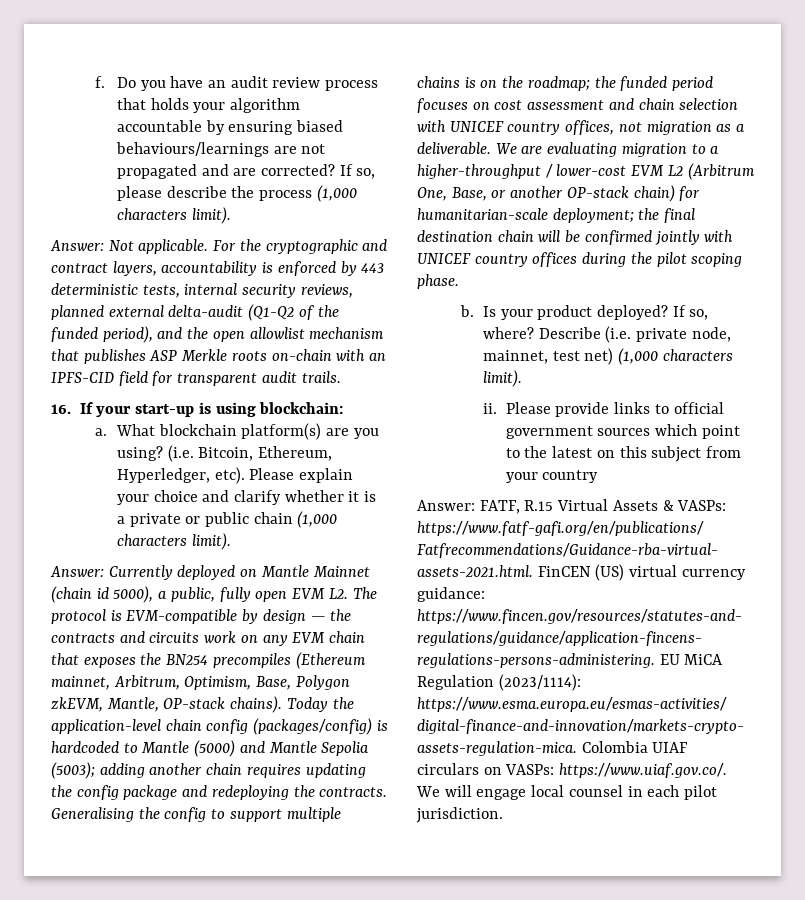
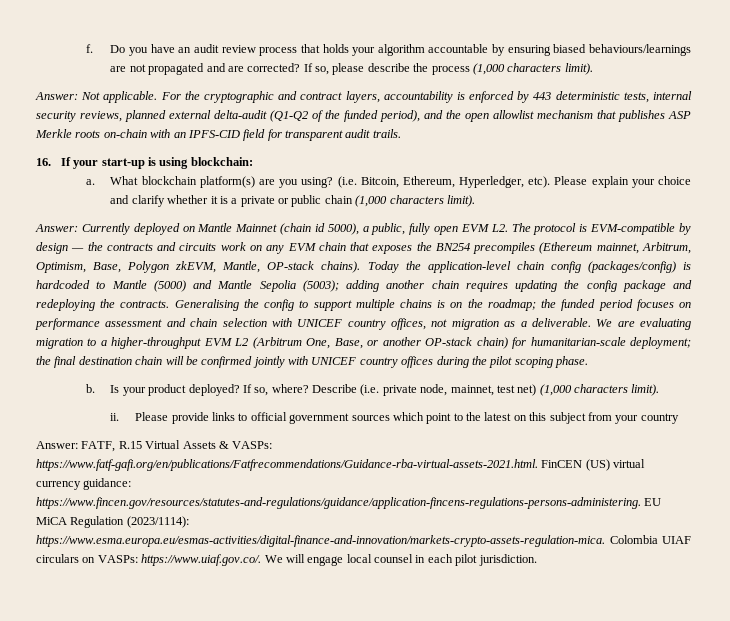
- Generalising the config to support multiple chains is on the roadmap; the funded period focuses on cost assessment and chain selection with UNICEF country offices, not migration as a deliverable.
+ Generalising the config to support multiple chains is on the roadmap; the funded period focuses on performance assessment and chain selection with UNICEF country offices, not migration as a deliverable.
- We are evaluating migration to a higher-throughput / lower-cost EVM L2 (Arbitrum One, Base, or another OP-stack chain) for humanitarian-scale deployment; the final destination chain will be confirmed jointly with UNICEF country offices during the pilot scoping phase.
+ We are evaluating migration to a higher-throughput EVM L2 (Arbitrum One, Base, or another OP-stack chain) for humanitarian-scale deployment; the final destination chain will be confirmed jointly with UNICEF country offices during the pilot scoping phase.

